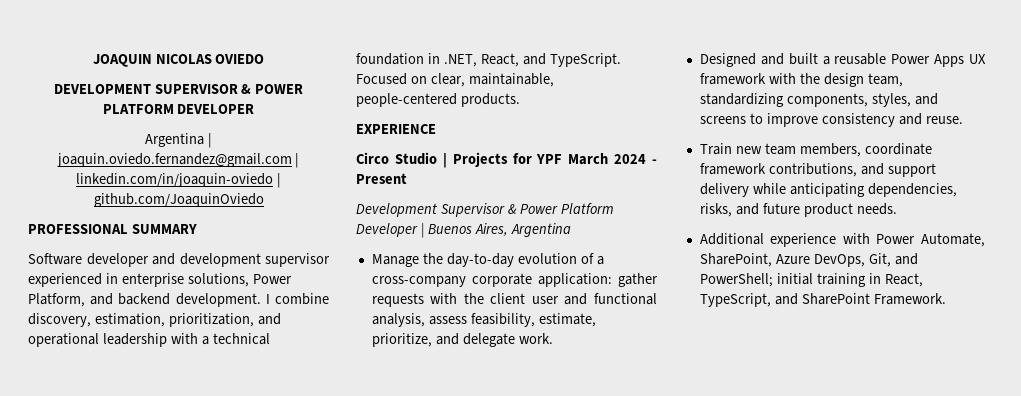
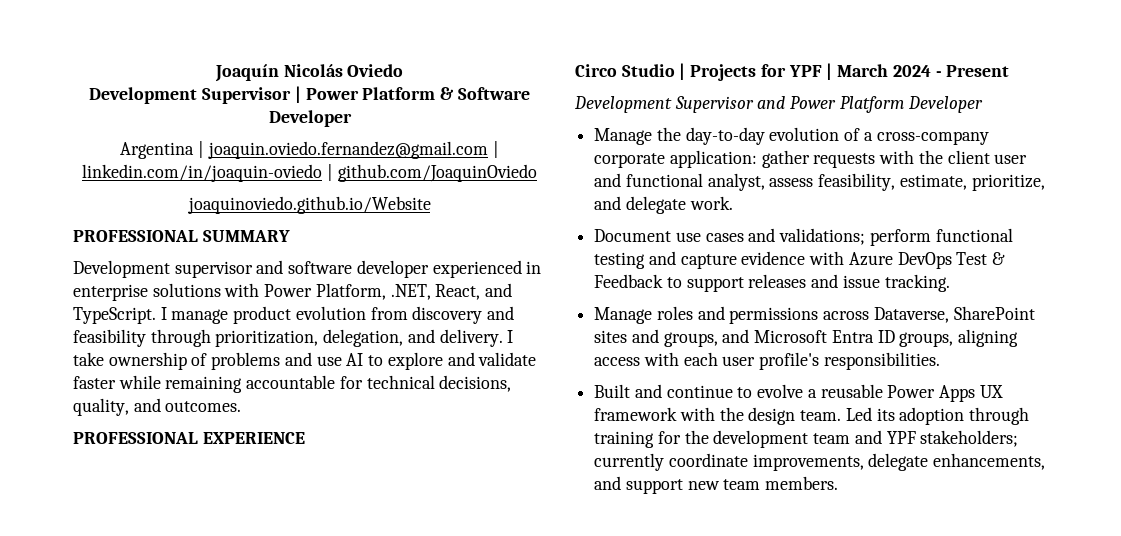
- JOAQUIN NICOLAS OVIEDO
- DEVELOPMENT SUPERVISOR & POWER PLATFORM DEVELOPER
+ Joaquín Nicolás Oviedo
+ Development Supervisor | Power Platform & Software Developer
+ joaquinoviedo.github.io/Website
- Software developer and development supervisor experienced in enterprise solutions, Power Platform, and backend development. I combine discovery, estimation, prioritization, and operational leadership with a technical foundation in .NET, React, and TypeScript. Focused on clear, maintainable, people-centered products.
- EXPERIENCE
+ Development supervisor and software developer experienced in enterprise solutions with Power Platform, .NET, React, and TypeScript. I manage product evolution from discovery and feasibility through prioritization, delegation, and delivery. I take ownership of problems and use AI to explore and validate faster while remaining accountable for technical decisions, quality, and outcomes.
+ PROFESSIONAL EXPERIENCE
- Circo Studio | Projects for YPF March 2024 - Present
+ Circo Studio | Projects for YPF | March 2024 - Present
- Development Supervisor & Power Platform Developer | Buenos Aires, Argentina
+ Development Supervisor and Power Platform Developer
- Manage the day-to-day evolution of a cross-company corporate application: gather requests with the client user and functional analysis, assess feasibility, estimate, prioritize, and delegate work.
+ Manage the day-to-day evolution of a cross-company corporate application: gather requests with the client user and functional analyst, assess feasibility, estimate, prioritize, and delegate work.
- Designed and built a reusable Power Apps UX framework with the design team, standardizing components, styles, and screens to improve consistency and reuse.
- Train new team members, coordinate framework contributions, and support delivery while anticipating dependencies, risks, and future product needs.
- Additional experience with Power Automate, SharePoint, Azure DevOps, Git, and PowerShell; initial training in React, TypeScript, and SharePoint Framework.
+ Document use cases and validations; perform functional testing and capture evidence with Azure DevOps Test & Feedback to support releases and issue tracking.
+ Manage roles and permissions across Dataverse, SharePoint sites and groups, and Microsoft Entra ID groups, aligning access with each user profile's responsibilities.
+ Built and continue to evolve a reusable Power Apps UX framework with the design team. Led its adoption through training for the development team and YPF stakeholders; currently coordinate improvements, delegate enhancements, and support new team members.

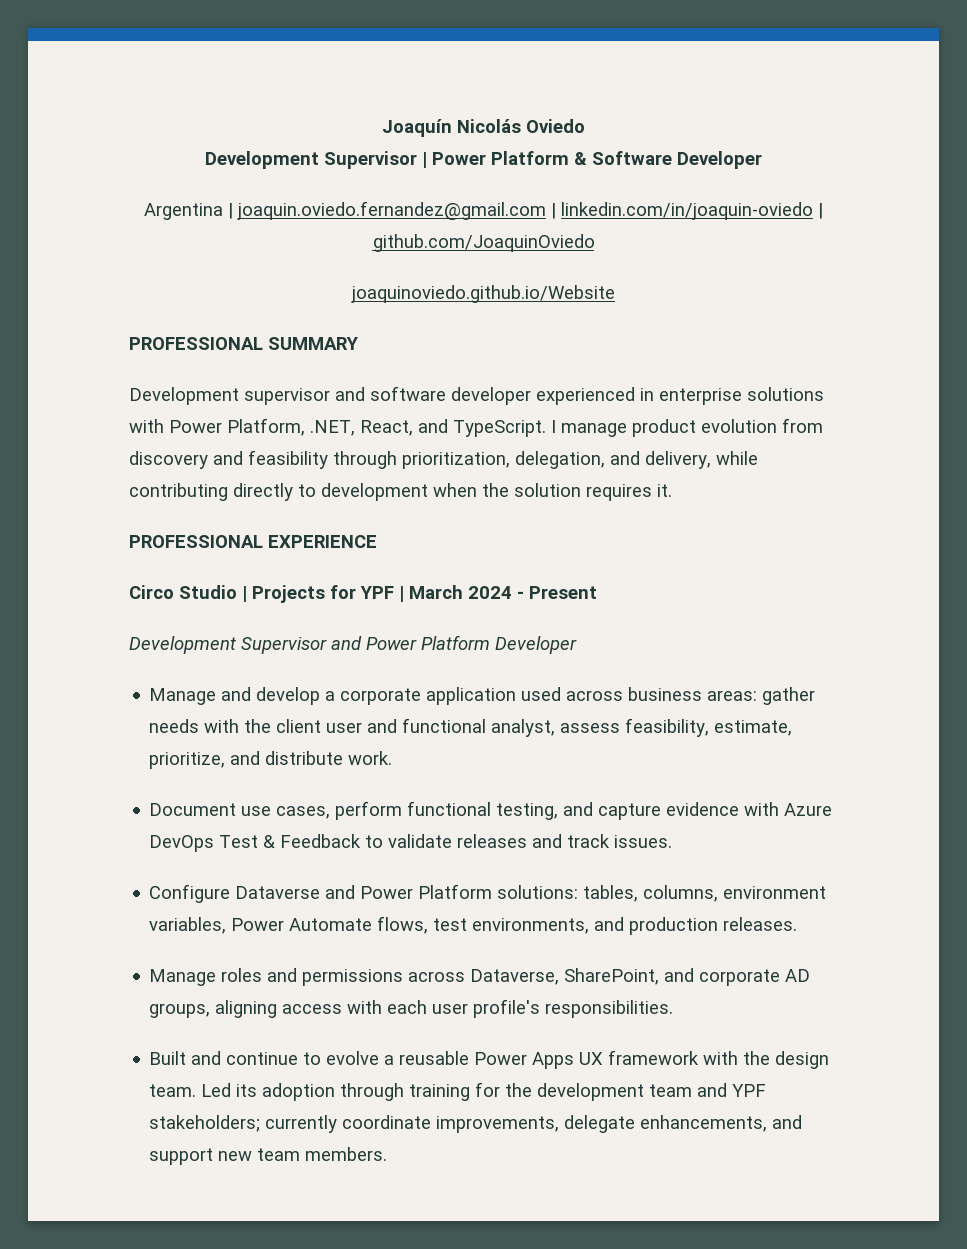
- I manage product evolution from discovery and feasibility through prioritization, delegation, and delivery. I take ownership of problems and use AI to explore and validate faster while remaining accountable for technical decisions, quality, and outcomes.
+ I manage product evolution from discovery and feasibility through prioritization, delegation, and delivery, while contributing directly to development when the solution requires it.
- Manage the day-to-day evolution of a cross-company corporate application: gather requests with the client user and functional analyst, assess feasibility, estimate, prioritize, and delegate work.
+ Manage and develop a corporate application used across business areas: gather needs with the client user and functional analyst, assess feasibility, estimate, prioritize, and distribute work.
- Document use cases and validations; perform functional testing and capture evidence with Azure DevOps Test & Feedback to support releases and issue tracking.
+ Document use cases, perform functional testing, and capture evidence with Azure DevOps Test & Feedback to validate releases and track issues.
+ Configure Dataverse and Power Platform solutions: tables, columns, environment variables, Power Automate flows, test environments, and production releases.
- Manage roles and permissions across Dataverse, SharePoint sites and groups, and Microsoft Entra ID groups, aligning access with each user profile's responsibilities.
+ Manage roles and permissions across Dataverse, SharePoint, and corporate AD groups, aligning access with each user profile's responsibilities.

